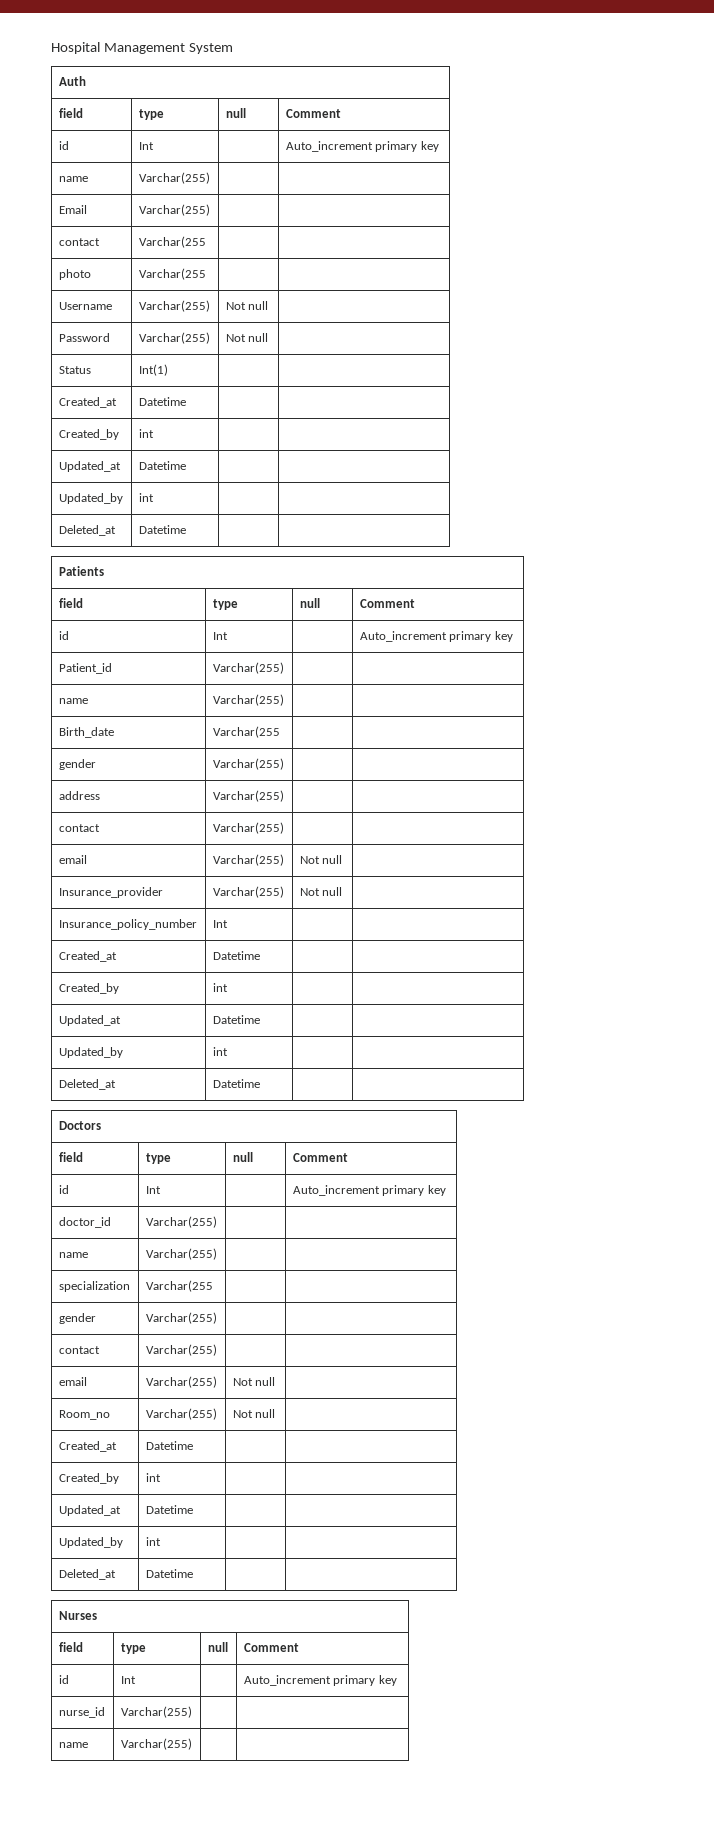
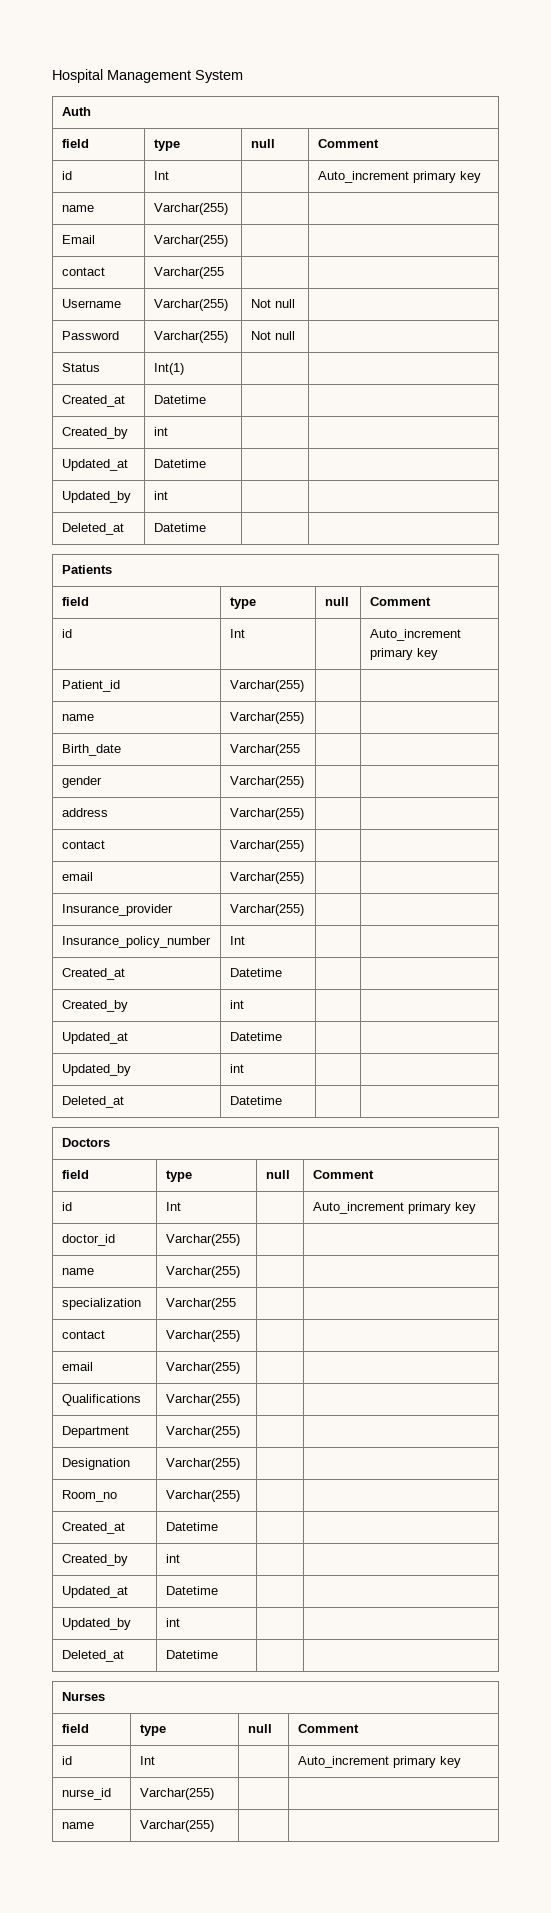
- photo | Varchar(255 | |
  address | Varchar(255) | |
  contact | Varchar(255) | |
- email | Varchar(255) | Not null |
+ email | Varchar(255) | |
- Insurance_provider | Varchar(255) | Not null |
+ Insurance_provider | Varchar(255) | |
  specialization | Varchar(255 | |
- gender | Varchar(255) | |
  contact | Varchar(255) | |
- email | Varchar(255) | Not null |
+ email | Varchar(255) | |
+ Qualifications | Varchar(255) | |
+ Department | Varchar(255) | |
+ Designation | Varchar(255) | |
- Room_no | Varchar(255) | Not null |
+ Room_no | Varchar(255) | |

